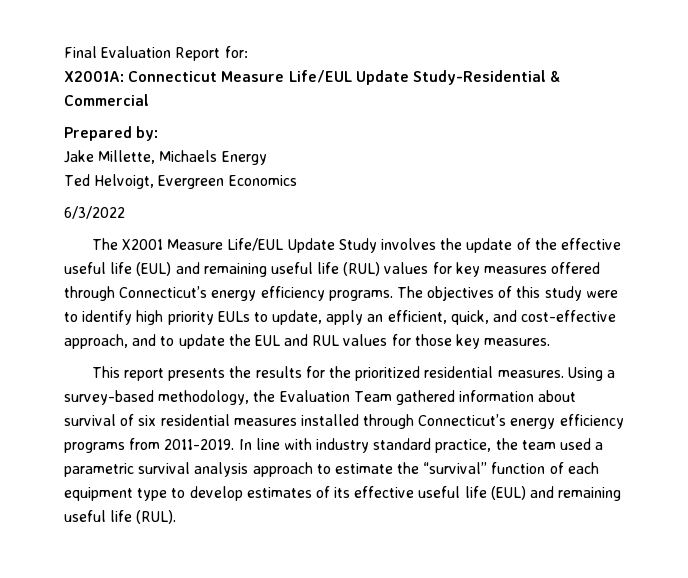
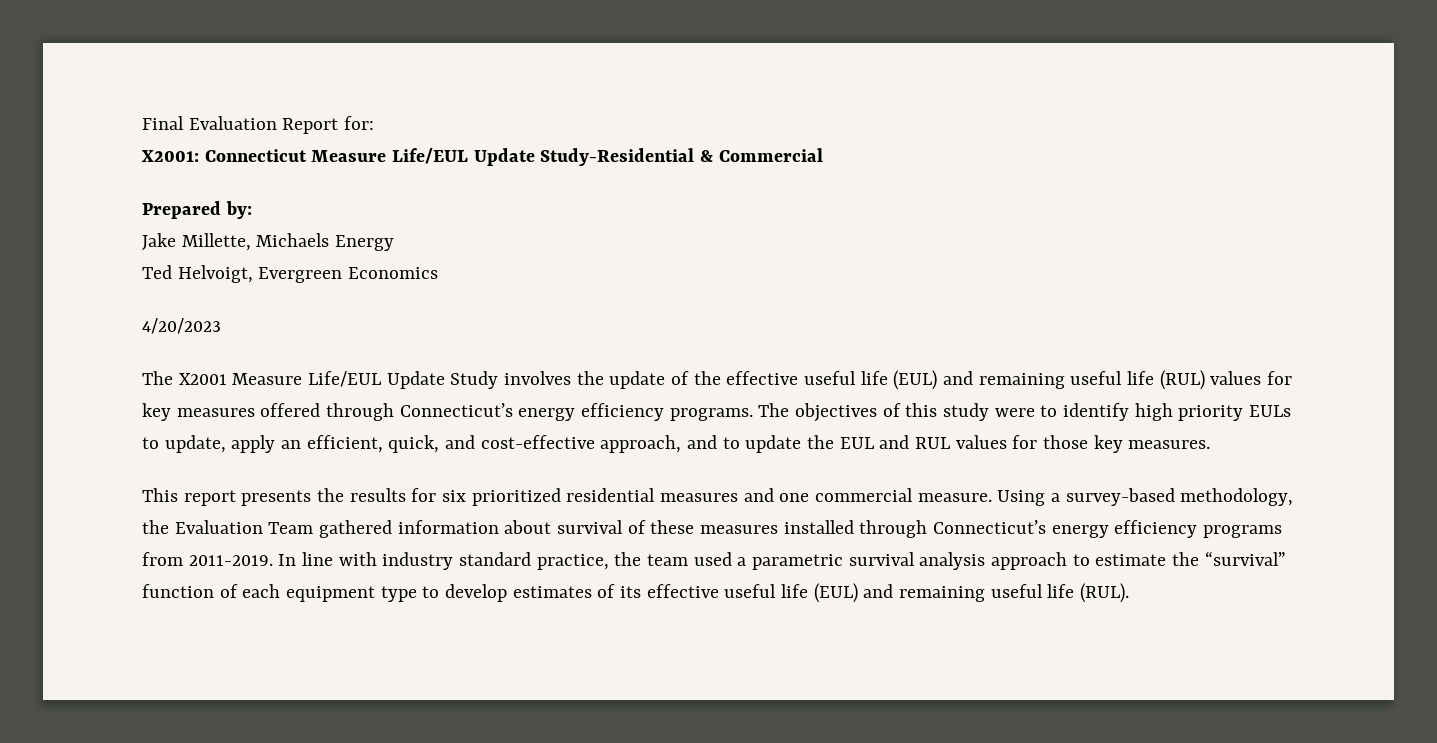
- X2001A: Connecticut Measure Life/EUL Update Study-Residential & Commercial
+ X2001: Connecticut Measure Life/EUL Update Study-Residential & Commercial
- 6/3/2022
+ 4/20/2023
- This report presents the results for the prioritized residential measures.
+ This report presents the results for six prioritized residential measures and one commercial measure.
- Using a survey-based methodology, the Evaluation Team gathered information about survival of six residential measures installed through Connecticut’s energy efficiency programs from 2011-2019.
+ Using a survey-based methodology, the Evaluation Team gathered information about survival of these measures installed through Connecticut’s energy efficiency programs from 2011-2019.

